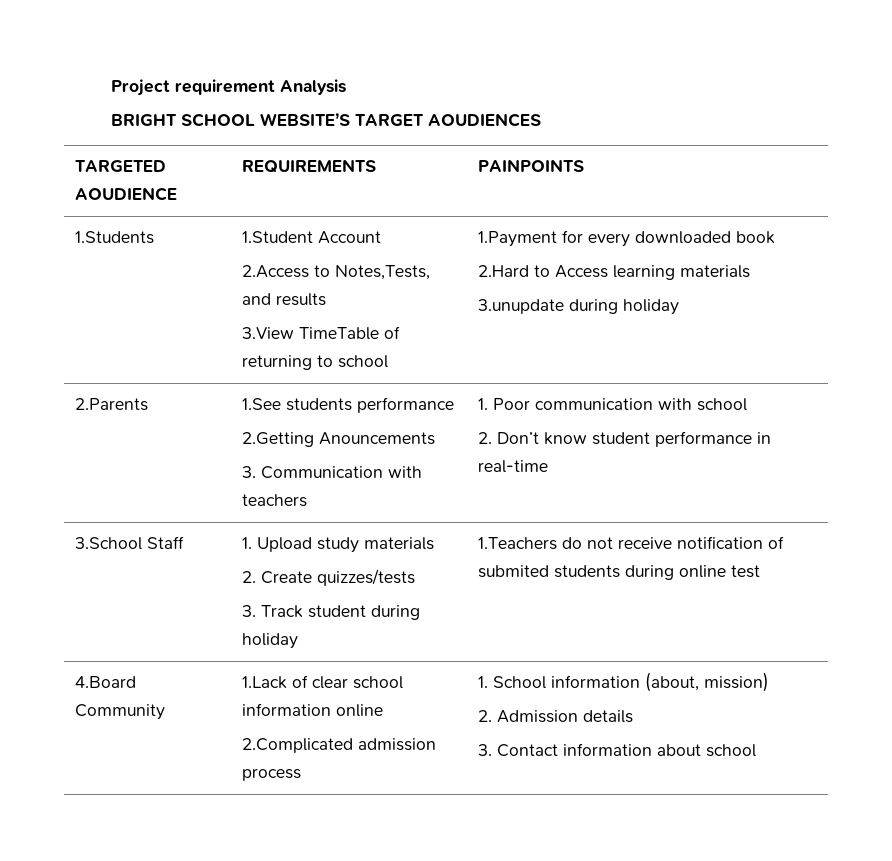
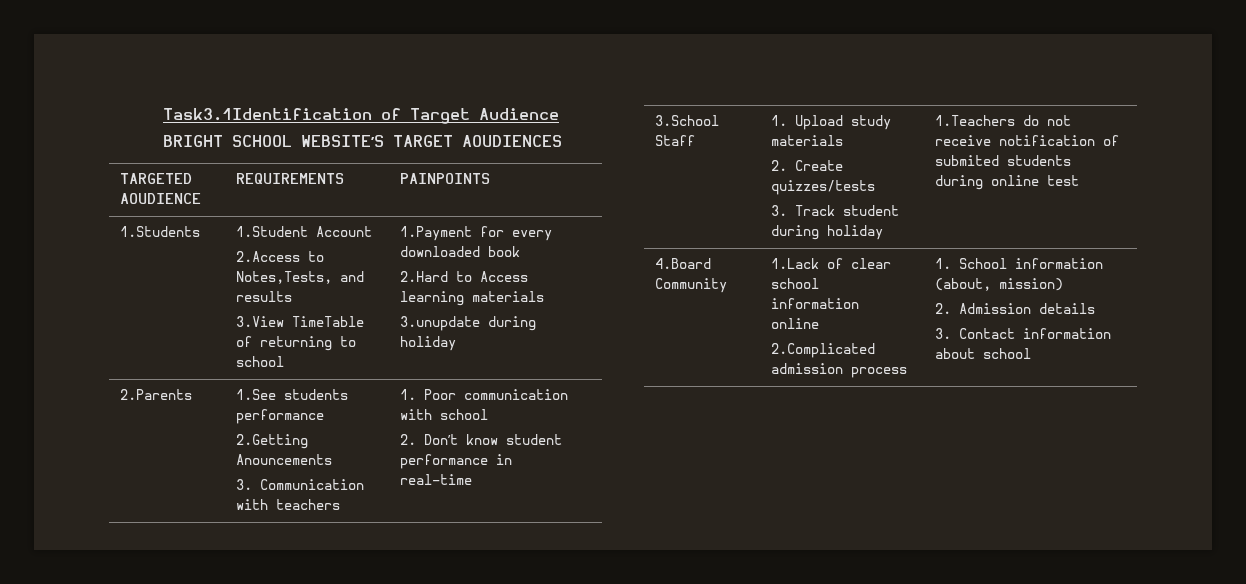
- Project requirement Analysis
+ Task3.1Identification of Target Audience

